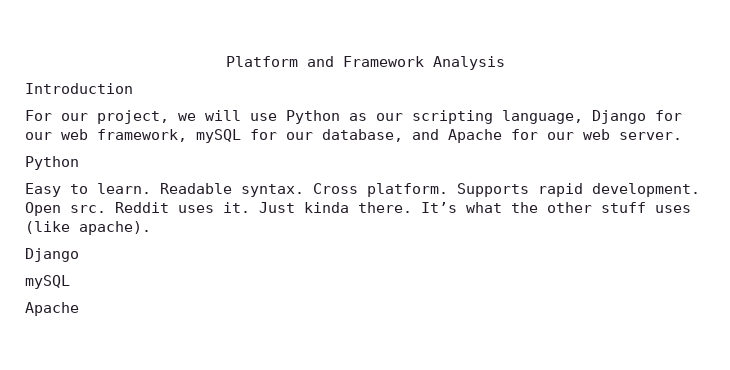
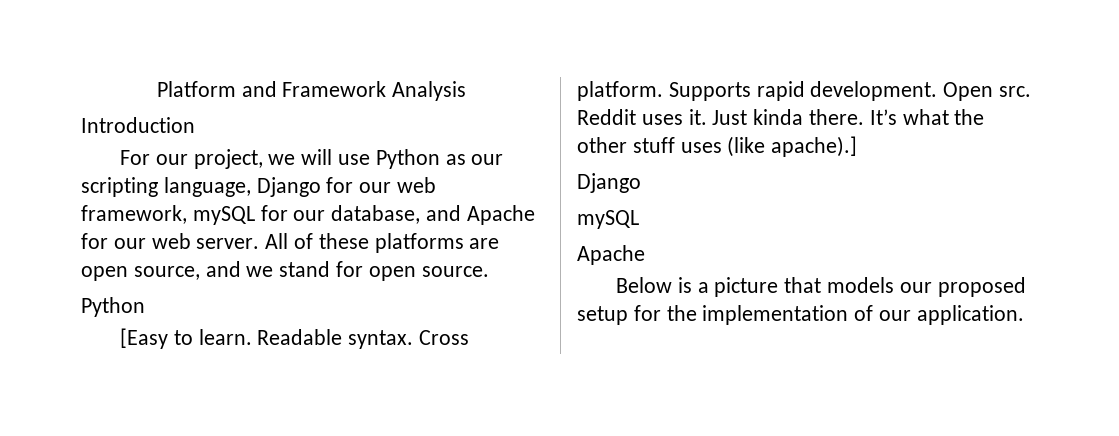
+ All of these platforms are open source, and we stand for open source.
- Easy to learn.
+ [Easy to learn.
- It’s what the other stuff uses (like apache).
+ It’s what the other stuff uses (like apache).]
+ Below is a picture that models our proposed setup for the implementation of our application.

